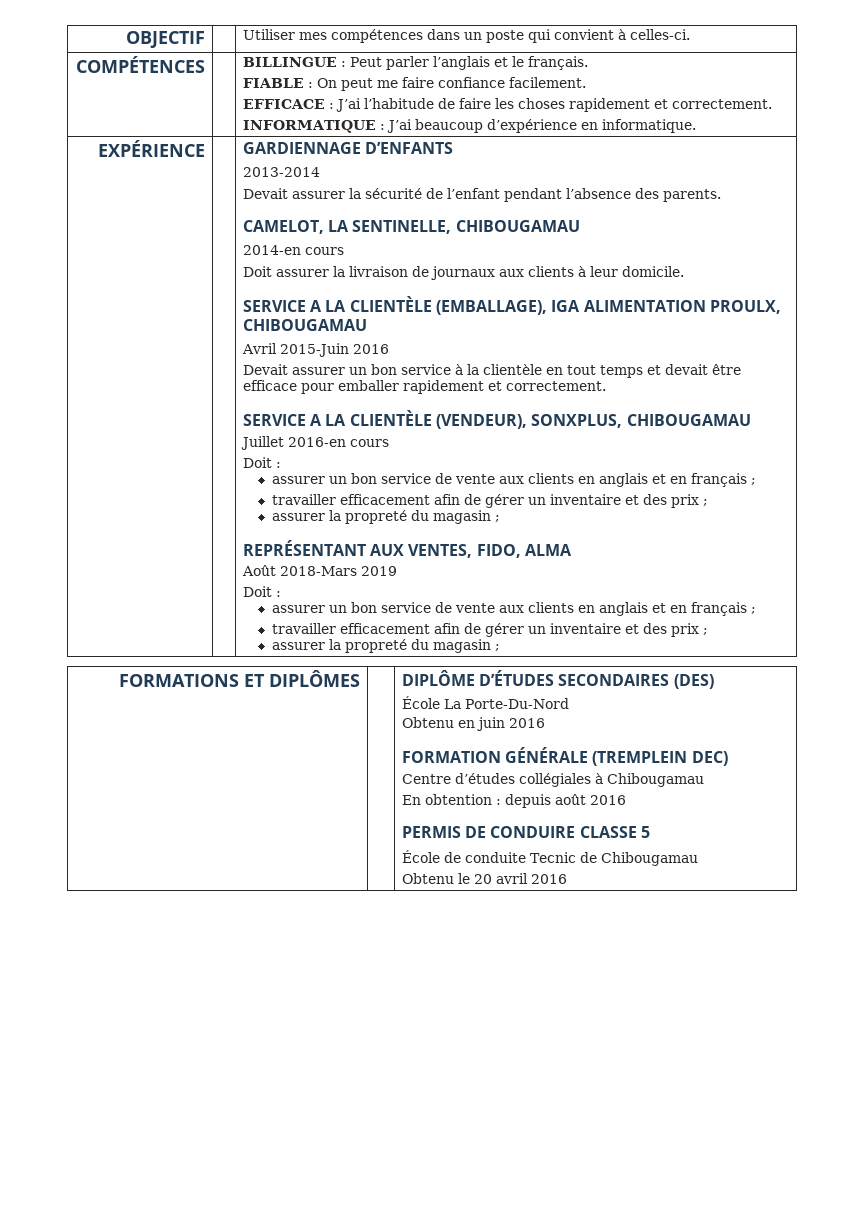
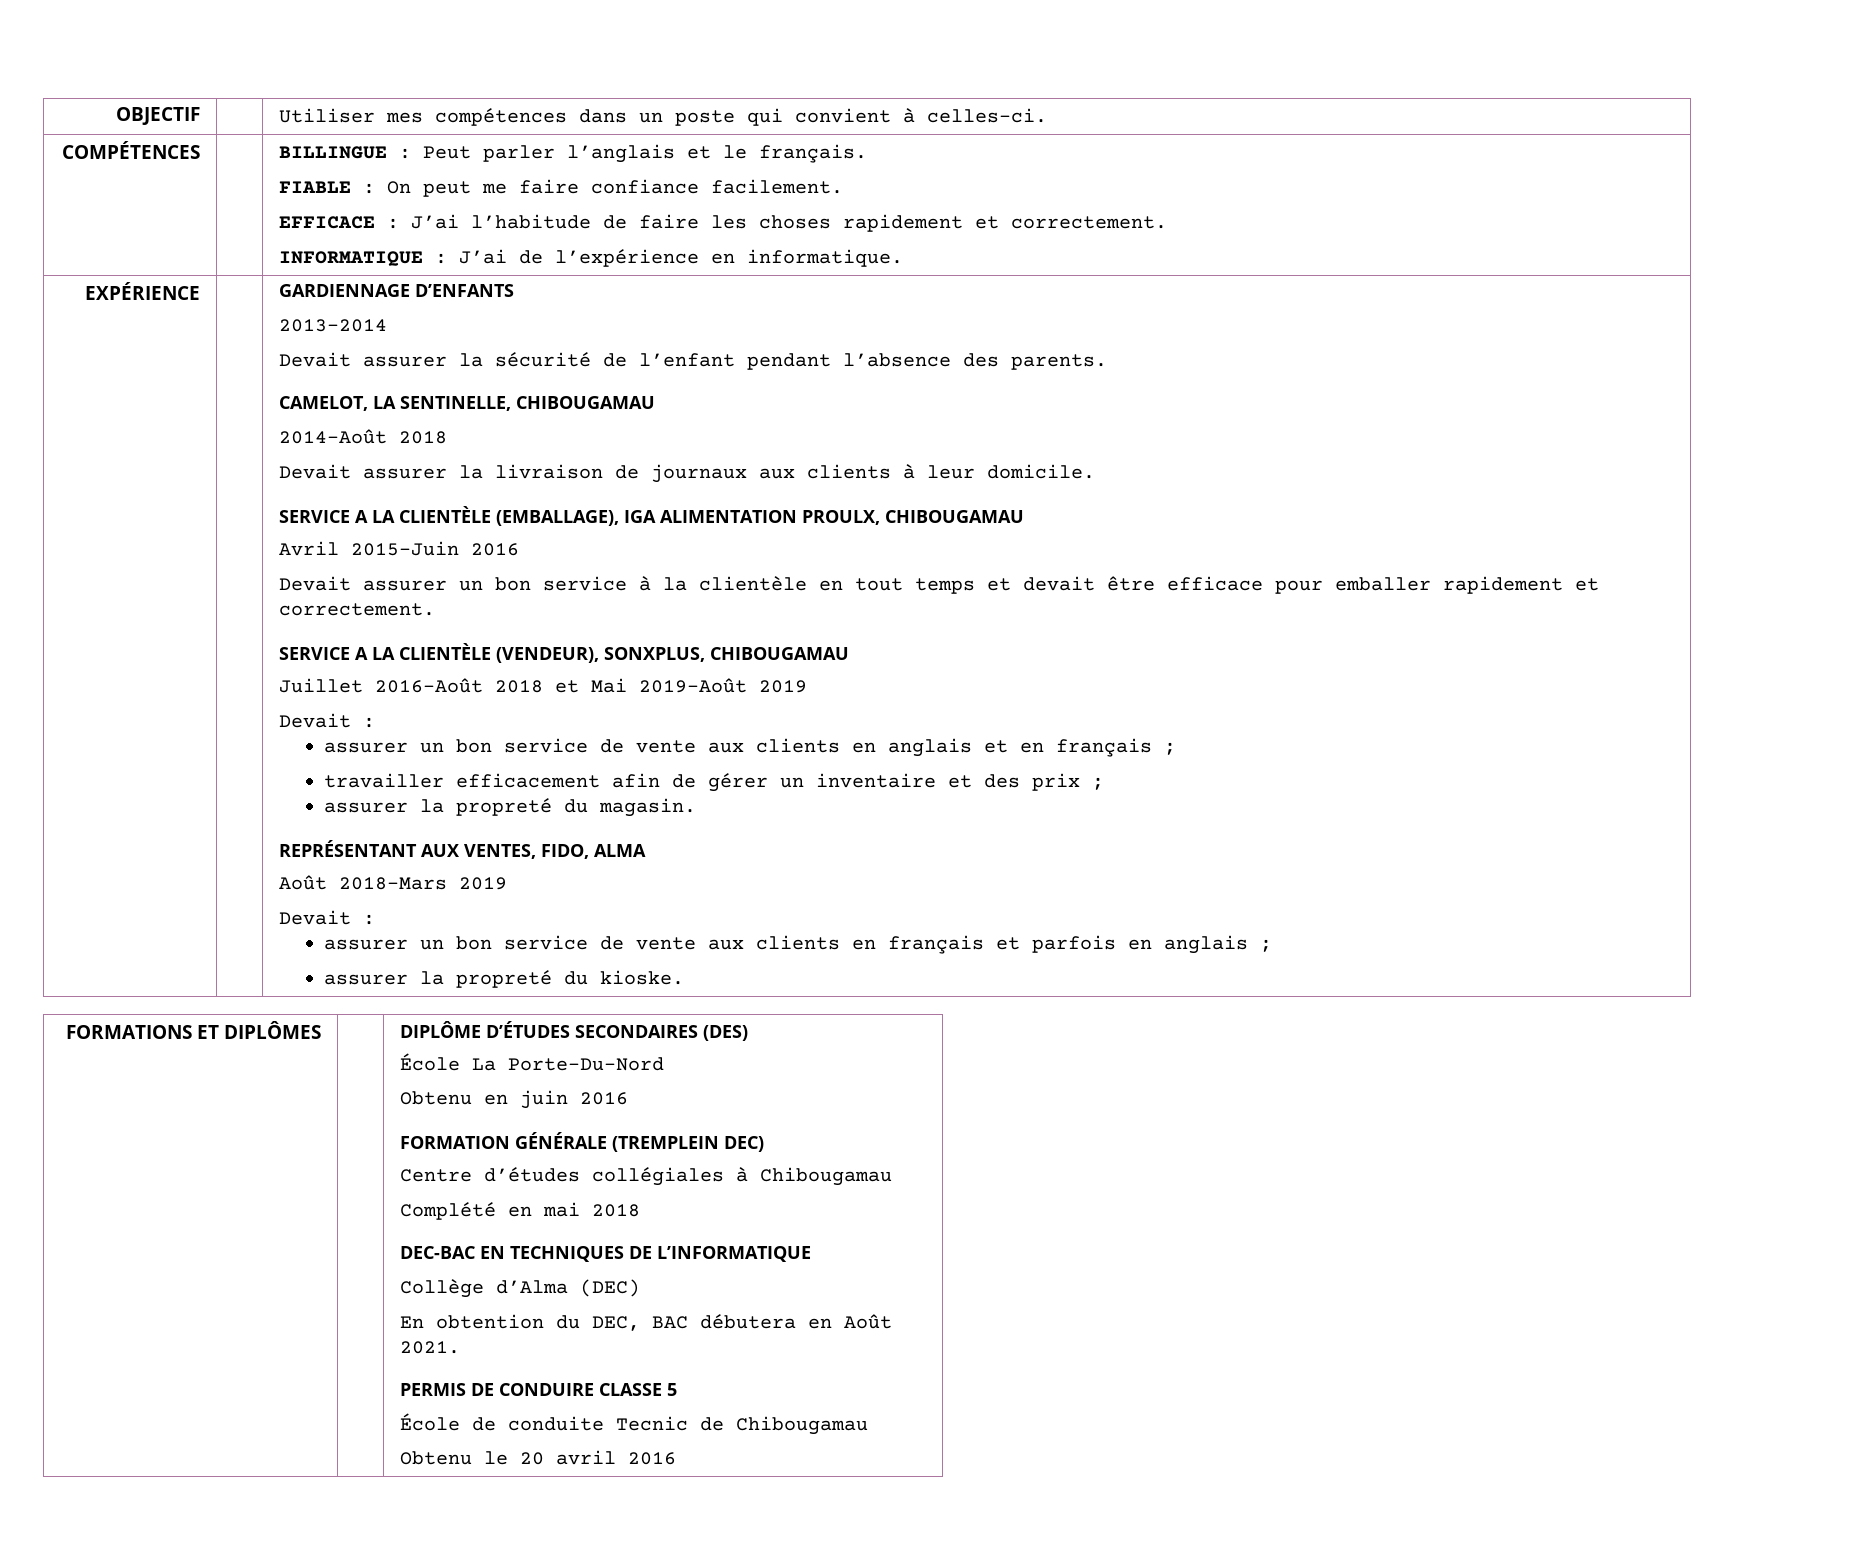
  COMPÉTENCES | | BILLINGUE : Peut parler l’anglais et le français.
  FIABLE : On peut me faire confiance facilement.
  EFFICACE : J’ai l’habitude de faire les choses rapidement et correctement.
- INFORMATIQUE : J’ai beaucoup d’expérience en informatique.
+ INFORMATIQUE : J’ai de l’expérience en informatique.
- 2014-en cours
- Doit assurer la livraison de journaux aux clients à leur domicile.
+ 2014-Août 2018
+ Devait assurer la livraison de journaux aux clients à leur domicile.
- Juillet 2016-en cours
- Doit :
+ Juillet 2016-Août 2018 et Mai 2019-Août 2019
+ Devait :
  assurer un bon service de vente aux clients en anglais et en français ;
  travailler efficacement afin de gérer un inventaire et des prix ;
- assurer la propreté du magasin ;
+ assurer la propreté du magasin.
  Août 2018-Mars 2019
- Doit :
- assurer un bon service de vente aux clients en anglais et en français ;
- travailler efficacement afin de gérer un inventaire et des prix ;
- assurer la propreté du magasin ;
+ Devait :
+ assurer un bon service de vente aux clients en français et parfois en anglais ;
+ assurer la propreté du kioske.
- En obtention : depuis août 2016
+ Complété en mai 2018
+ DEC-BAC EN TECHNIQUES DE L’INFORMATIQUE
+ Collège d’Alma (DEC)
+ En obtention du DEC, BAC débutera en Août 2021.

